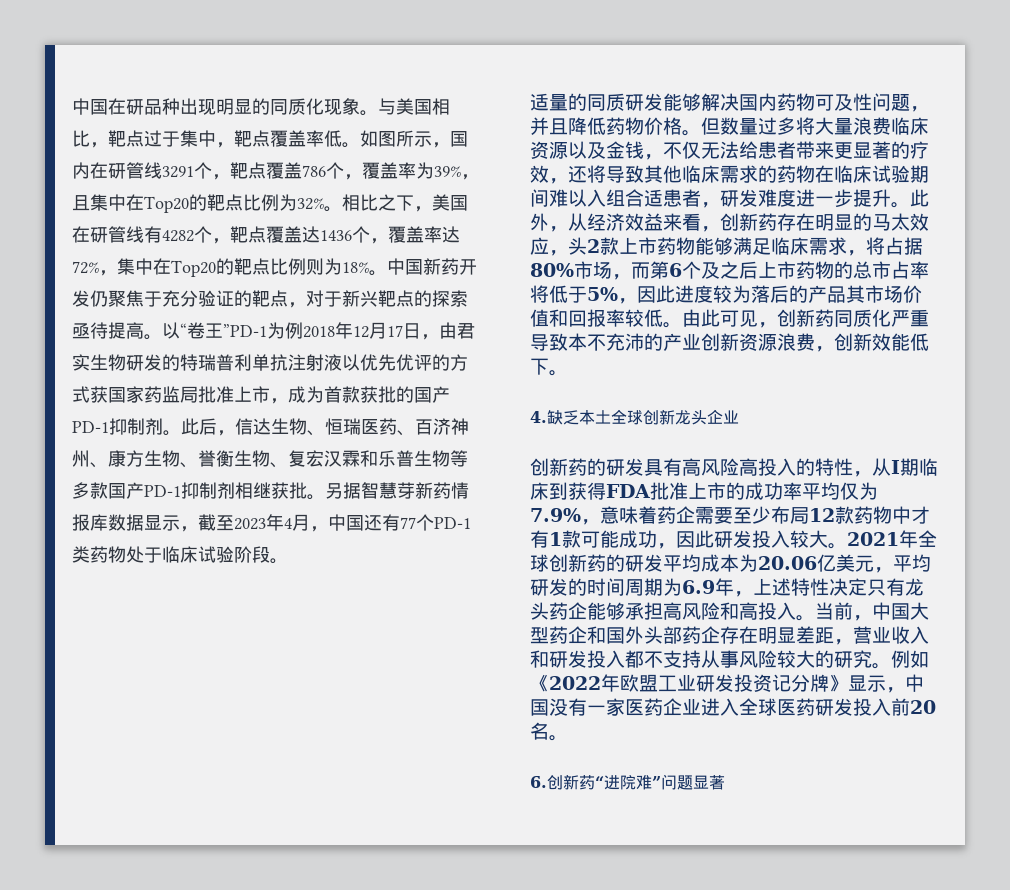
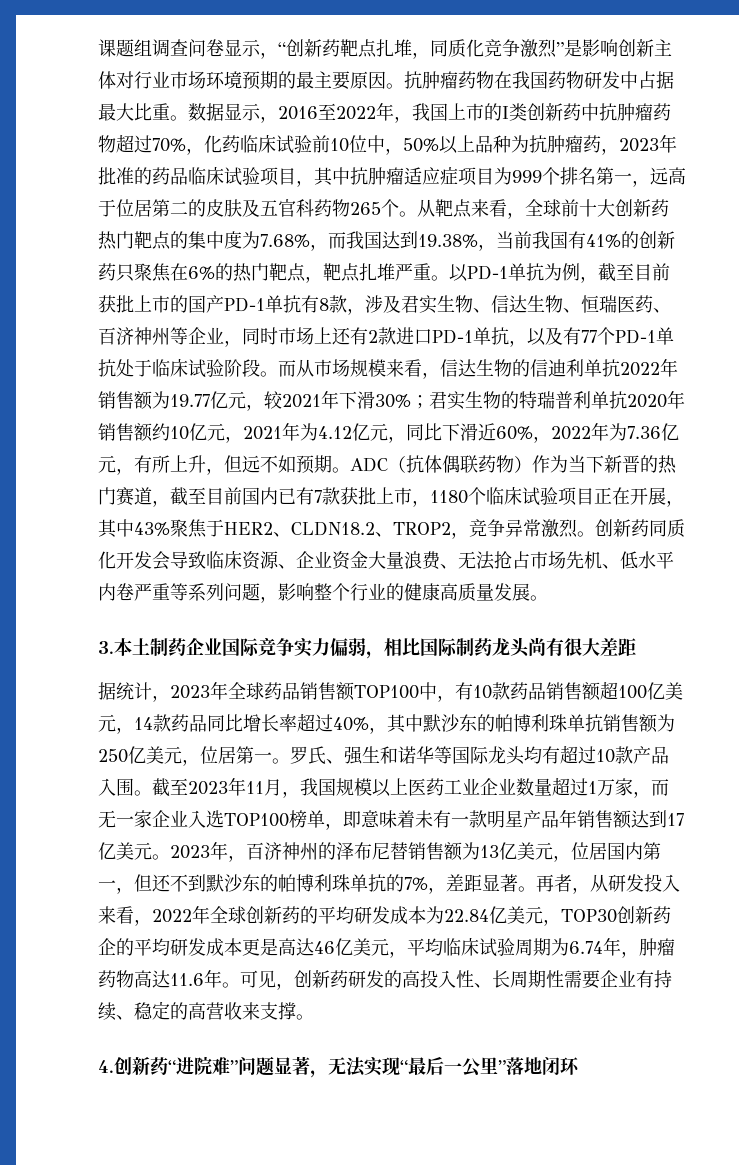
- 中国在研品种出现明显的同质化现象。与美国相比，靶点过于集中，靶点覆盖率低。如图所示，国内在研管线3291个，靶点覆盖786个，覆盖率为39%，且集中在Top20的靶点比例为32%。相比之下，美国在研管线有4282个，靶点覆盖达1436个，覆盖率达72%，集中在Top20的靶点比例则为18%。中国新药开发仍聚焦于充分验证的靶点，对于新兴靶点的探索亟待提高。以“卷王”PD-1为例2018年12月17日，由君实生物研发的特瑞普利单抗注射液以优先优评的方式获国家药监局批准上市，成为首款获批的国产PD-1抑制剂。此后，信达生物、恒瑞医药、百济神州、康方生物、誉衡生物、复宏汉霖和乐普生物等多款国产PD-1抑制剂相继获批。另据智慧芽新药情报库数据显示，截至2023年4月，中国还有77个PD-1类药物处于临床试验阶段。
- 适量的同质研发能够解决国内药物可及性问题，并且降低药物价格。但数量过多将大量浪费临床资源以及金钱，不仅无法给患者带来更显著的疗效，还将导致其他临床需求的药物在临床试验期间难以入组合适患者，研发难度进一步提升。此外，从经济效益来看，创新药存在明显的马太效应，头2款上市药物能够满足临床需求，将占据80%市场，而第6个及之后上市药物的总市占率将低于5%，因此进度较为落后的产品其市场价值和回报率较低。由此可见，创新药同质化严重导致本不充沛的产业创新资源浪费，创新效能低下。
- 4.缺乏本土全球创新龙头企业
- 创新药的研发具有高风险高投入的特性，从I期临床到获得FDA批准上市的成功率平均仅为7.9%，意味着药企需要至少布局12款药物中才有1款可能成功，因此研发投入较大。2021年全球创新药的研发平均成本为20.06亿美元，平均研发的时间周期为6.9年，上述特性决定只有龙头药企能够承担高风险和高投入。当前，中国大型药企和国外头部药企存在明显差距，营业收入和研发投入都不支持从事风险较大的研究。例如《2022年欧盟工业研发投资记分牌》显示，中国没有一家医药企业进入全球医药研发投入前20名。
- 6.创新药“进院难”问题显著
+ 课题组调查问卷显示，“创新药靶点扎堆，同质化竞争激烈”是影响创新主体对行业市场环境预期的最主要原因。抗肿瘤药物在我国药物研发中占据最大比重。数据显示，2016至2022年，我国上市的I类创新药中抗肿瘤药物超过70%，化药临床试验前10位中，50%以上品种为抗肿瘤药，2023年批准的药品临床试验项目，其中抗肿瘤适应症项目为999个排名第一，远高于位居第二的皮肤及五官科药物265个。从靶点来看，全球前十大创新药热门靶点的集中度为7.68%，而我国达到19.38%，当前我国有41%的创新药只聚焦在6%的热门靶点，靶点扎堆严重。以PD-1单抗为例，截至目前获批上市的国产PD-1单抗有8款，涉及君实生物、信达生物、恒瑞医药、百济神州等企业，同时市场上还有2款进口PD-1单抗，以及有77个PD-1单抗处于临床试验阶段。而从市场规模来看，信达生物的信迪利单抗2022年销售额为19.77亿元，较2021年下滑30%；君实生物的特瑞普利单抗2020年销售额约10亿元，2021年为4.12亿元，同比下滑近60%，2022年为7.36亿元，有所上升，但远不如预期。ADC（抗体偶联药物）作为当下新晋的热门赛道，截至目前国内已有7款获批上市，1180个临床试验项目正在开展，其中43%聚焦于HER2、CLDN18.2、TROP2，竞争异常激烈。创新药同质化开发会导致临床资源、企业资金大量浪费、无法抢占市场先机、低水平内卷严重等系列问题，影响整个行业的健康高质量发展。
+ 3.本土制药企业国际竞争实力偏弱，相比国际制药龙头尚有很大差距
+ 据统计，2023年全球药品销售额TOP100中，有10款药品销售额超100亿美元，14款药品同比增长率超过40%，其中默沙东的帕博利珠单抗销售额为250亿美元，位居第一。罗氏、强生和诺华等国际龙头均有超过10款产品入围。截至2023年11月，我国规模以上医药工业企业数量超过1万家，而无一家企业入选TOP100榜单，即意味着未有一款明星产品年销售额达到17亿美元。2023年，百济神州的泽布尼替销售额为13亿美元，位居国内第一，但还不到默沙东的帕博利珠单抗的7%，差距显著。再者，从研发投入来看，2022年全球创新药的平均研发成本为22.84亿美元，TOP30创新药企的平均研发成本更是高达46亿美元，平均临床试验周期为6.74年，肿瘤药物高达11.6年。可见，创新药研发的高投入性、长周期性需要企业有持续、稳定的高营收来支撑。
+ 4.创新药“进院难”问题显著，无法实现“最后一公里”落地闭环

